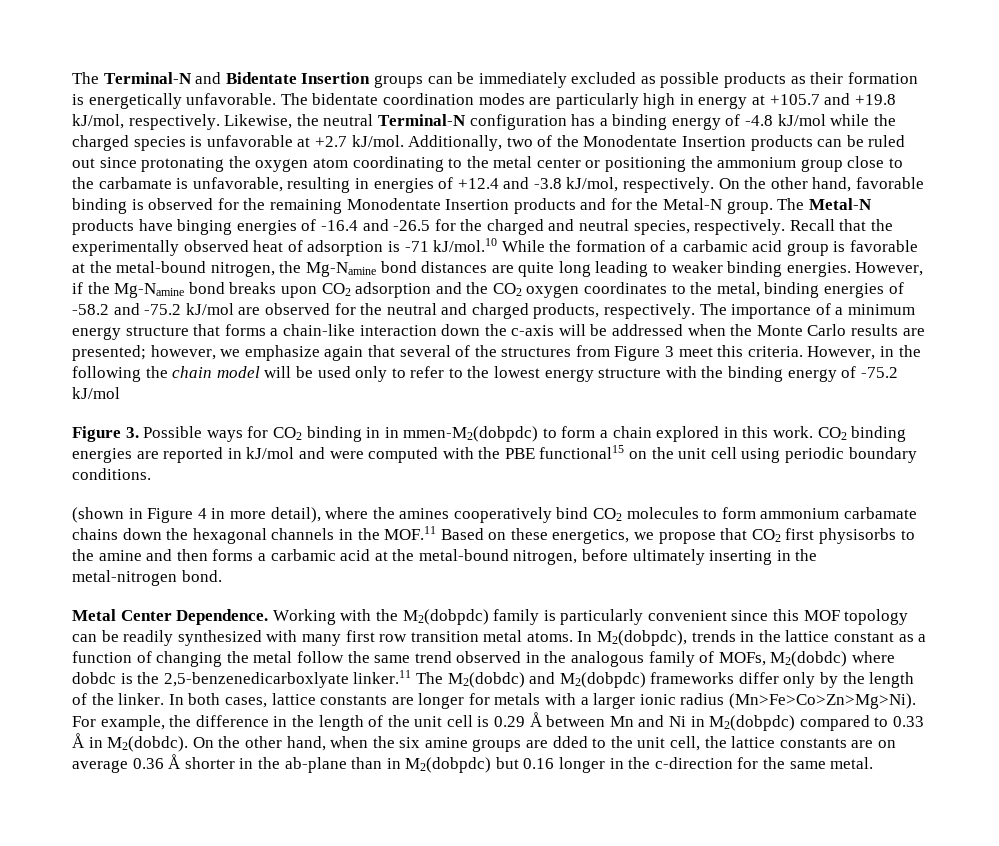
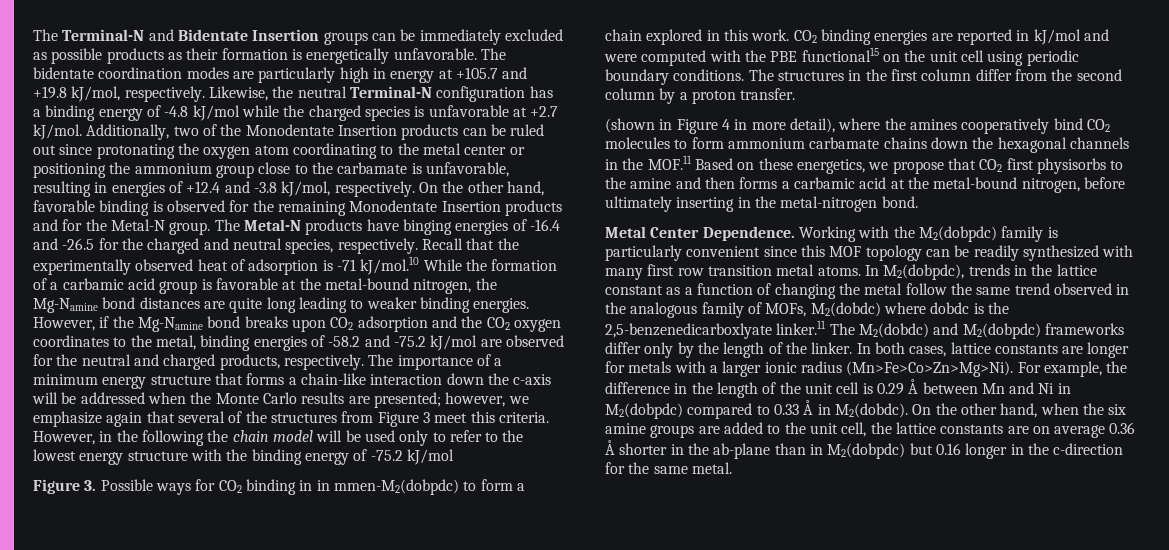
+ The structures in the first column differ from the second column by a proton transfer.
- On the other hand, when the six amine groups are dded to the unit cell, the lattice constants are on average 0.36 Å shorter in the ab-plane than in M2(dobpdc) but 0.16 longer in the c-direction for the same metal.
+ On the other hand, when the six amine groups are added to the unit cell, the lattice constants are on average 0.36 Å shorter in the ab-plane than in M2(dobpdc) but 0.16 longer in the c-direction for the same metal.

